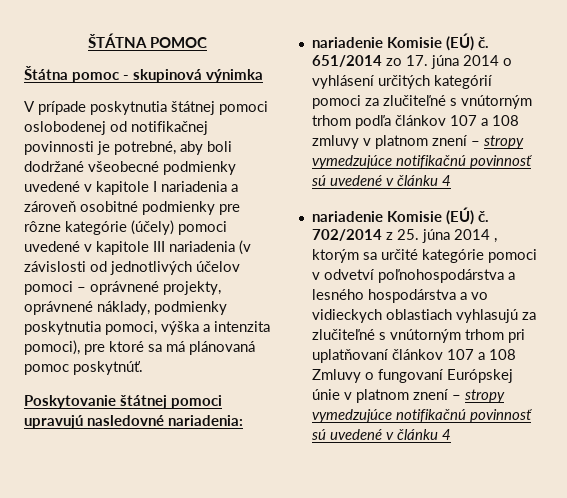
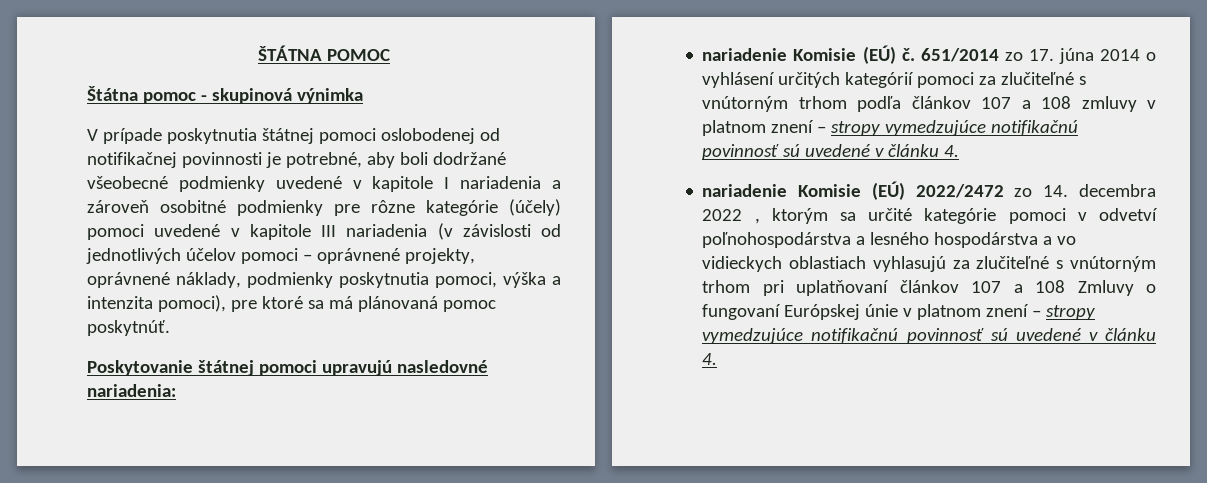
- 651/2014 zo 17. júna 2014 o vyhlásení určitých kategórií pomoci za zlučiteľné s vnútorným trhom podľa článkov 107 a 108 zmluvy v platnom znení – stropy vymedzujúce notifikačnú povinnosť sú uvedené v článku 4
- nariadenie Komisie (EÚ) č. 702/2014 z 25. júna 2014 , ktorým sa určité kategórie pomoci v odvetví poľnohospodárstva a lesného hospodárstva a vo vidieckych oblastiach vyhlasujú za zlučiteľné s vnútorným trhom pri uplatňovaní článkov 107 a 108 Zmluvy o fungovaní Európskej únie v platnom znení – stropy vymedzujúce notifikačnú povinnosť sú uvedené v článku 4
+ 651/2014 zo 17. júna 2014 o vyhlásení určitých kategórií pomoci za zlučiteľné s vnútorným trhom podľa článkov 107 a 108 zmluvy v platnom znení – stropy vymedzujúce notifikačnú povinnosť sú uvedené v článku 4.
+ nariadenie Komisie (EÚ) 2022/2472 zo 14. decembra 2022 , ktorým sa určité kategórie pomoci v odvetví poľnohospodárstva a lesného hospodárstva a vo vidieckych oblastiach vyhlasujú za zlučiteľné s vnútorným trhom pri uplatňovaní článkov 107 a 108 Zmluvy o fungovaní Európskej únie v platnom znení – stropy vymedzujúce notifikačnú povinnosť sú uvedené v článku 4.

